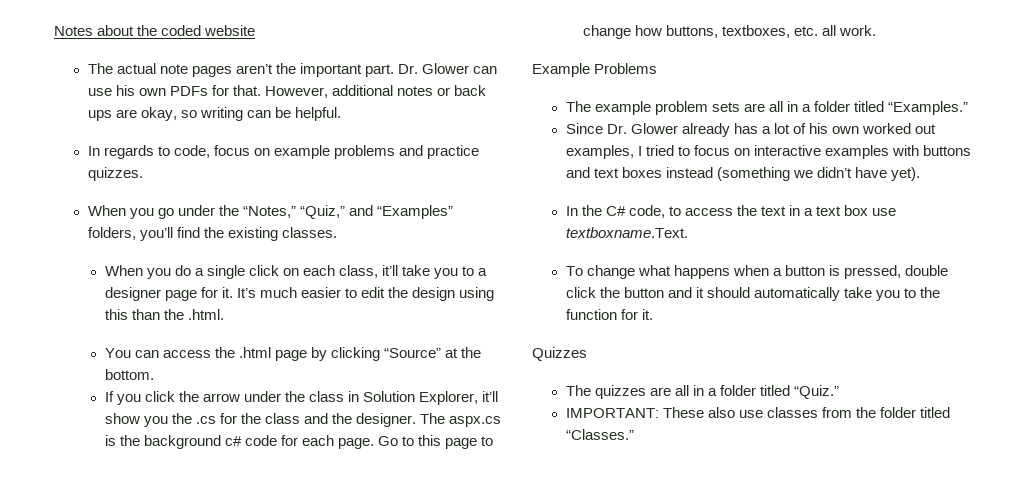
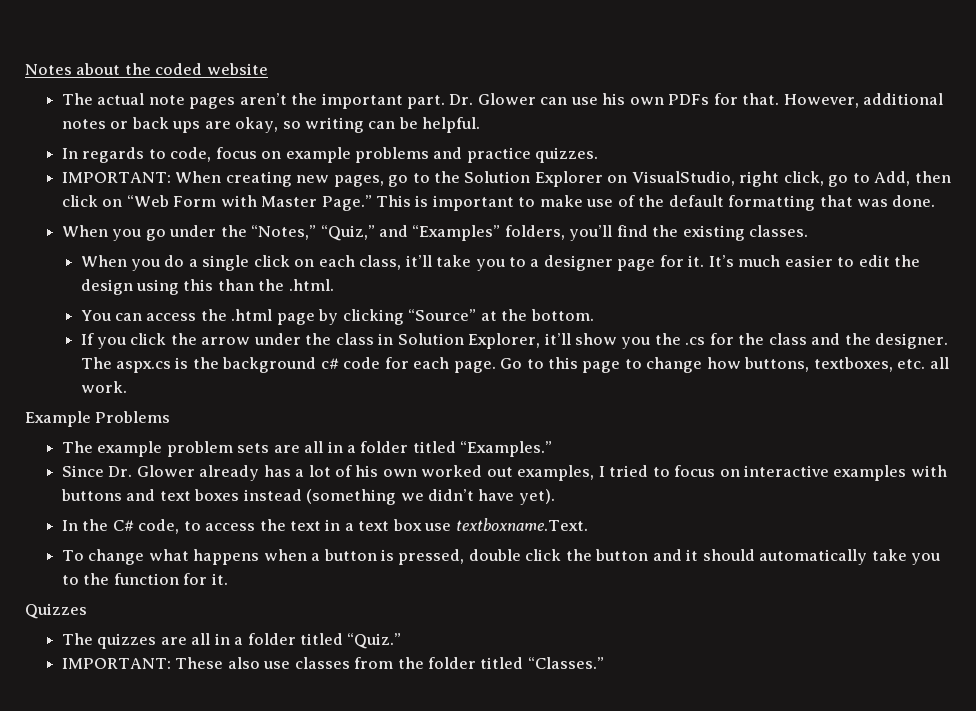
+ IMPORTANT: When creating new pages, go to the Solution Explorer on VisualStudio, right click, go to Add, then click on “Web Form with Master Page.” This is important to make use of the default formatting that was done.

